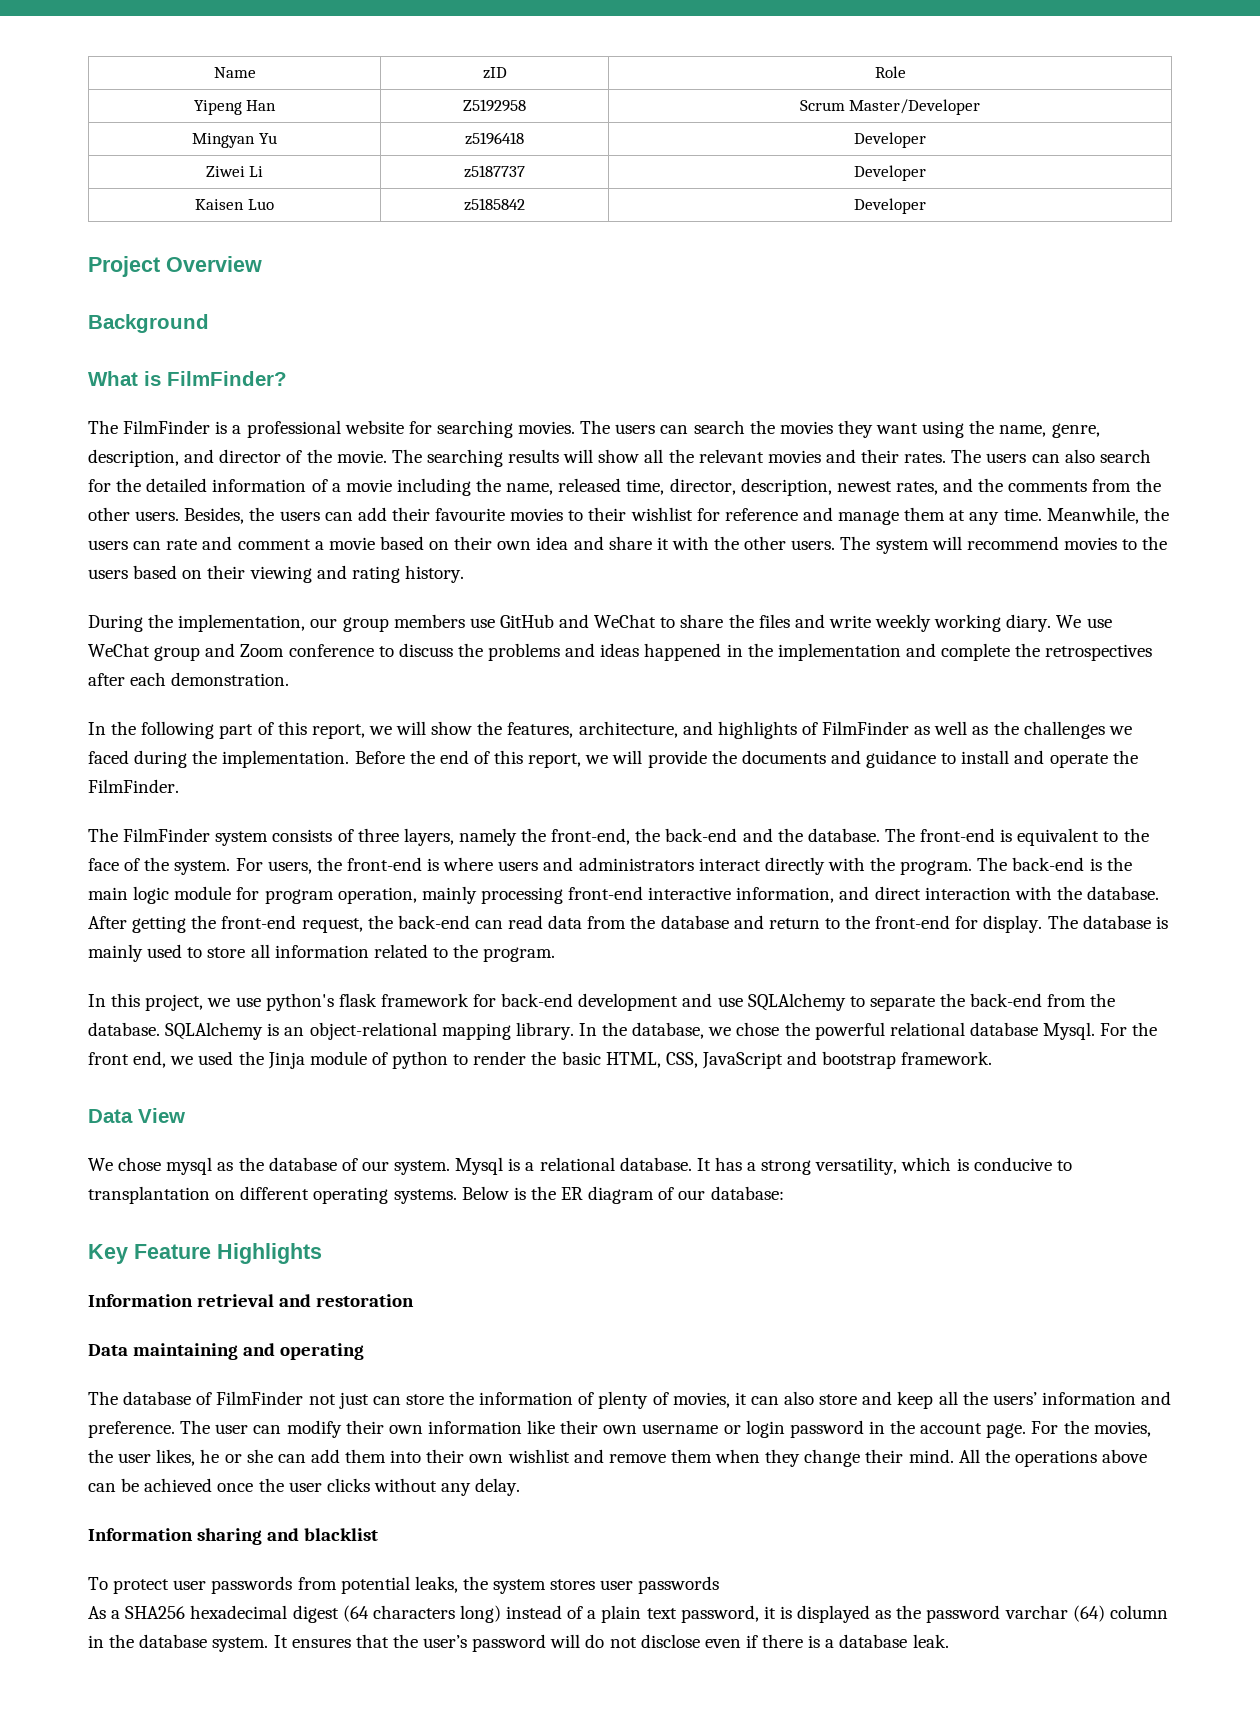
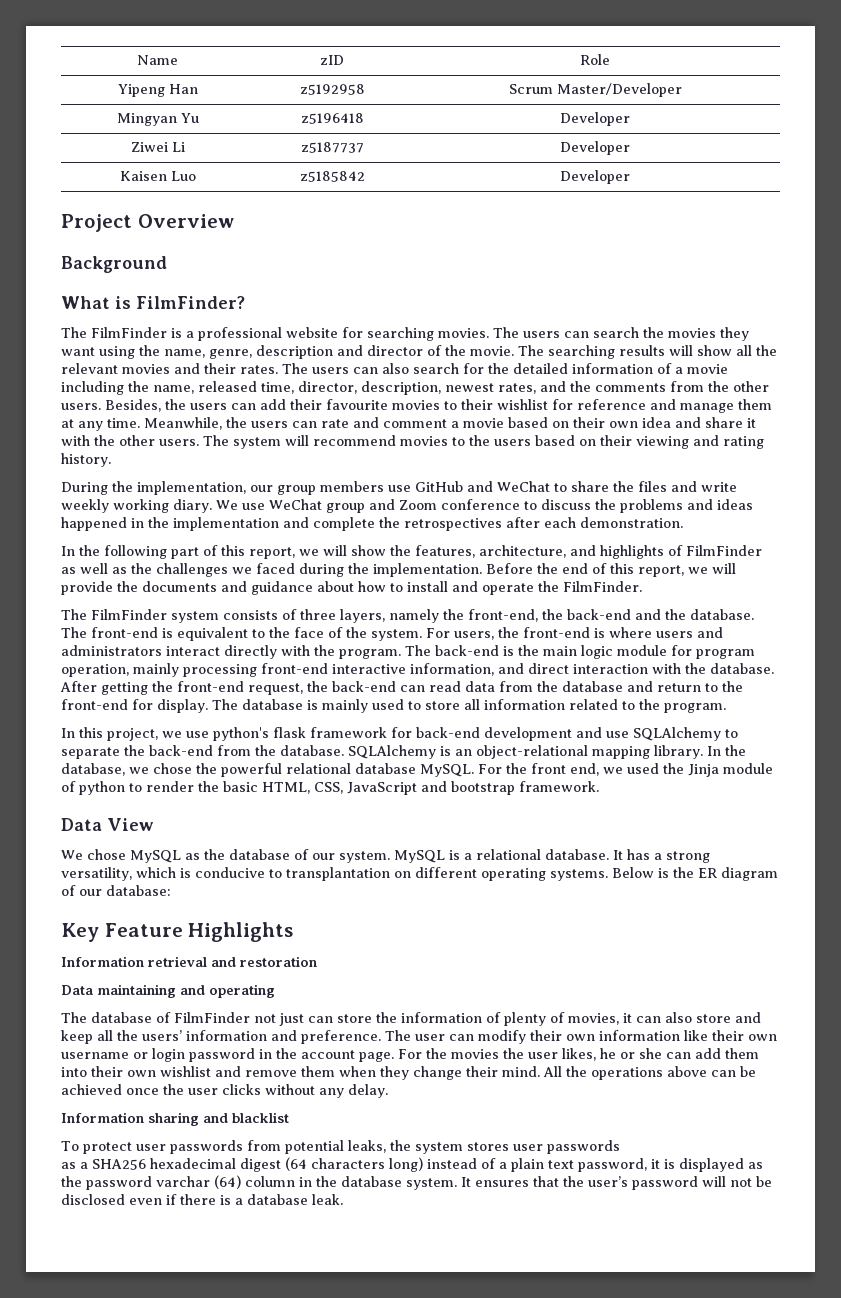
- Yipeng Han | Z5192958 | Scrum Master/Developer
+ Yipeng Han | z5192958 | Scrum Master/Developer
- The users can search the movies they want using the name, genre, description, and director of the movie.
+ The users can search the movies they want using the name, genre, description and director of the movie.
- Before the end of this report, we will provide the documents and guidance to install and operate the FilmFinder.
+ Before the end of this report, we will provide the documents and guidance about how to install and operate the FilmFinder.
- In the database, we chose the powerful relational database Mysql.
+ In the database, we chose the powerful relational database MySQL.
- We chose mysql as the database of our system.
+ We chose MySQL as the database of our system.
- Mysql is a relational database.
+ MySQL is a relational database.
- For the movies, the user likes, he or she can add them into their own wishlist and remove them when they change their mind.
+ For the movies the user likes, he or she can add them into their own wishlist and remove them when they change their mind.
- As a SHA256 hexadecimal digest (64 characters long) instead of a plain text password, it is displayed as the password varchar (64) column in the database system.
+ as a SHA256 hexadecimal digest (64 characters long) instead of a plain text password, it is displayed as the password varchar (64) column in the database system.
- It ensures that the user’s password will do not disclose even if there is a database leak.
+ It ensures that the user’s password will not be disclosed even if there is a database leak.

